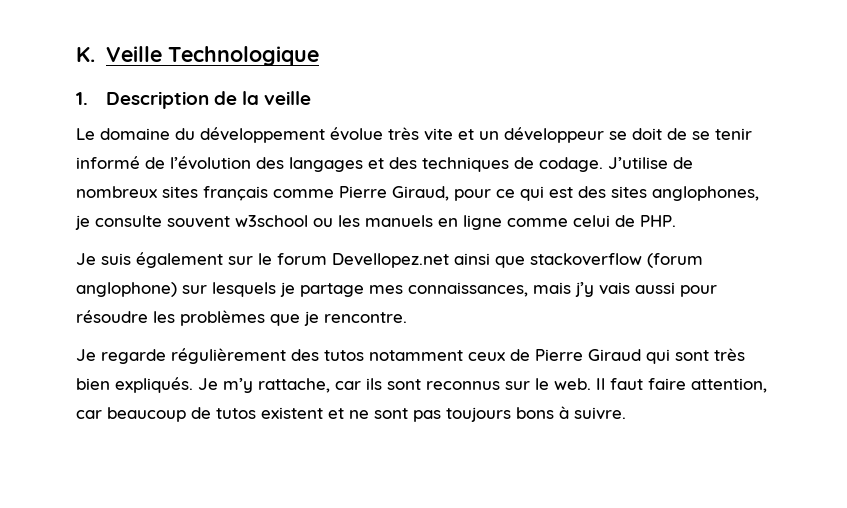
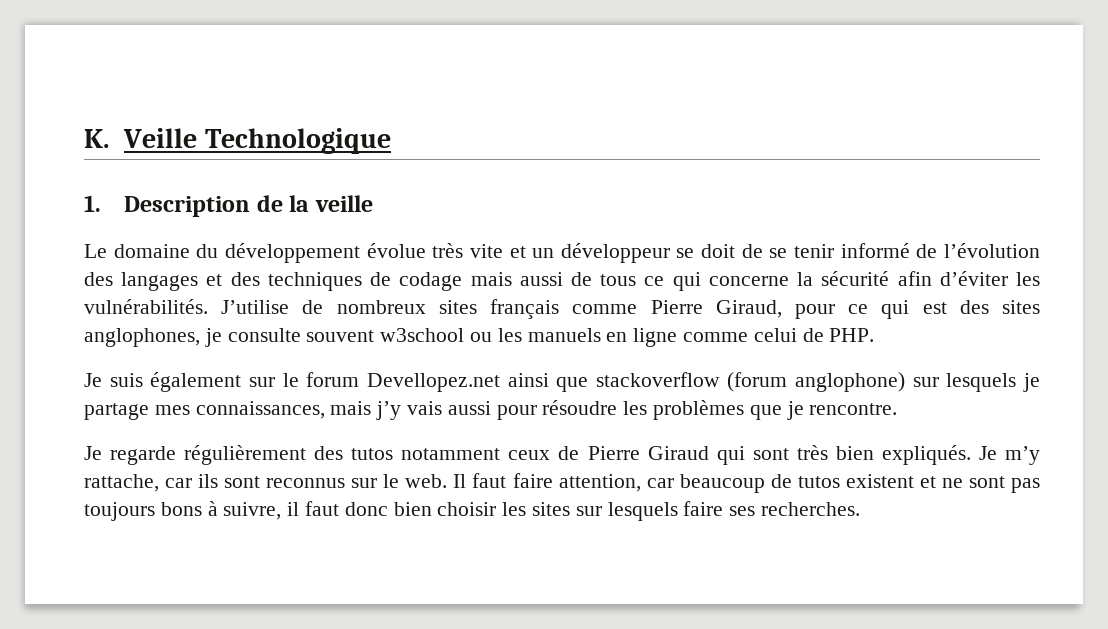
- Le domaine du développement évolue très vite et un développeur se doit de se tenir informé de l’évolution des langages et des techniques de codage.
+ Le domaine du développement évolue très vite et un développeur se doit de se tenir informé de l’évolution des langages et des techniques de codage mais aussi de tous ce qui concerne la sécurité afin d’éviter les vulnérabilités.
- Il faut faire attention, car beaucoup de tutos existent et ne sont pas toujours bons à suivre.
+ Il faut faire attention, car beaucoup de tutos existent et ne sont pas toujours bons à suivre, il faut donc bien choisir les sites sur lesquels faire ses recherches.

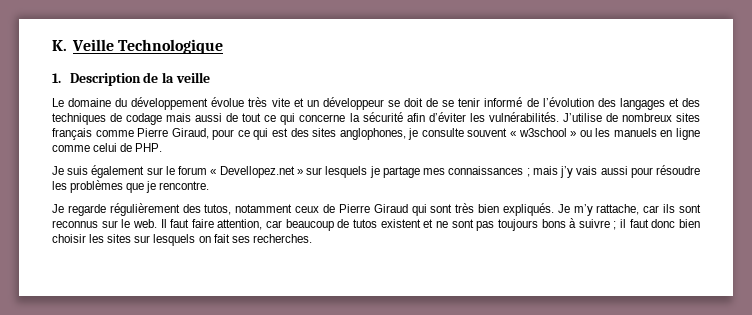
- Le domaine du développement évolue très vite et un développeur se doit de se tenir informé de l’évolution des langages et des techniques de codage mais aussi de tous ce qui concerne la sécurité afin d’éviter les vulnérabilités.
+ Le domaine du développement évolue très vite et un développeur se doit de se tenir informé de l’évolution des langages et des techniques de codage mais aussi de tout ce qui concerne la sécurité afin d’éviter les vulnérabilités.
- J’utilise de nombreux sites français comme Pierre Giraud, pour ce qui est des sites anglophones, je consulte souvent w3school ou les manuels en ligne comme celui de PHP.
+ J’utilise de nombreux sites français comme Pierre Giraud, pour ce qui est des sites anglophones, je consulte souvent « w3school » ou les manuels en ligne comme celui de PHP.
- Je suis également sur le forum Devellopez.net ainsi que stackoverflow (forum anglophone) sur lesquels je partage mes connaissances, mais j’y vais aussi pour résoudre les problèmes que je rencontre.
+ Je suis également sur le forum « Devellopez.net » sur lesquels je partage mes connaissances ; mais j’y vais aussi pour résoudre les problèmes que je rencontre.
- Je regarde régulièrement des tutos notamment ceux de Pierre Giraud qui sont très bien expliqués.
+ Je regarde régulièrement des tutos, notamment ceux de Pierre Giraud qui sont très bien expliqués.
- Il faut faire attention, car beaucoup de tutos existent et ne sont pas toujours bons à suivre, il faut donc bien choisir les sites sur lesquels faire ses recherches.
+ Il faut faire attention, car beaucoup de tutos existent et ne sont pas toujours bons à suivre ; il faut donc bien choisir les sites sur lesquels on fait ses recherches.

